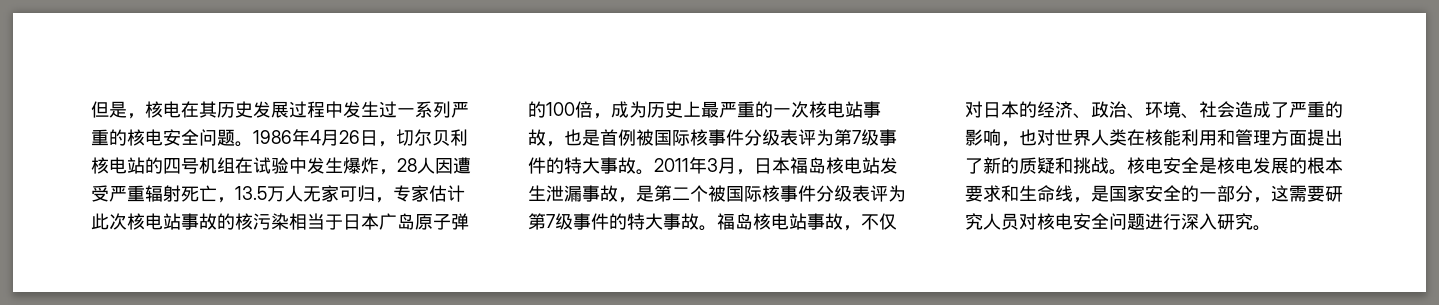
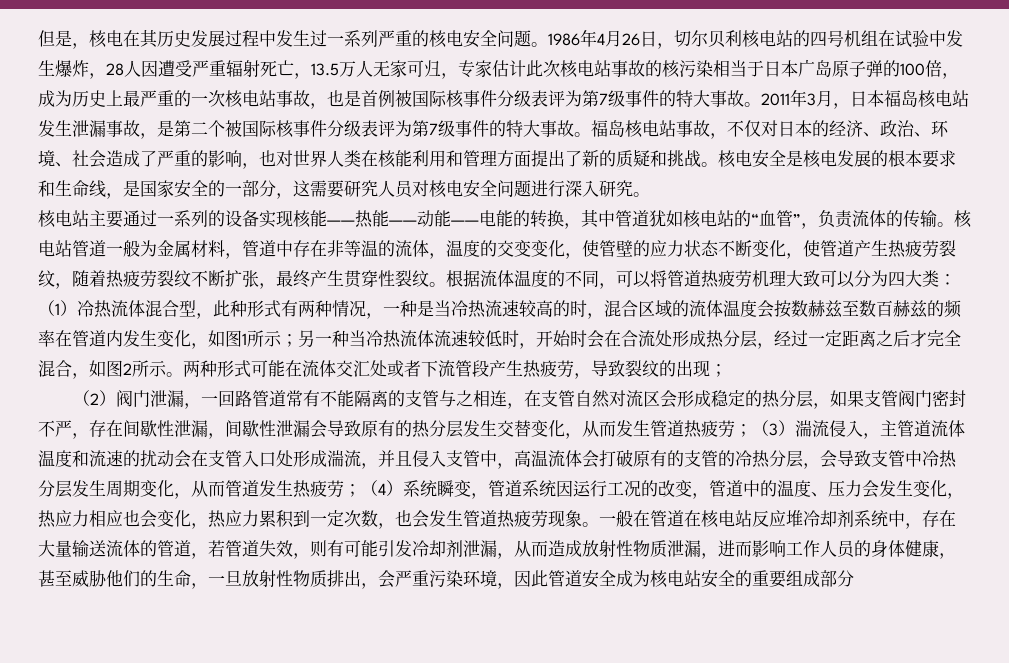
+ 核电站主要通过一系列的设备实现核能——热能——动能——电能的转换，其中管道犹如核电站的“血管”，负责流体的传输。核电站管道一般为金属材料，管道中存在非等温的流体，温度的交变变化，使管壁的应力状态不断变化，使管道产生热疲劳裂纹，随着热疲劳裂纹不断扩张，最终产生贯穿性裂纹。根据流体温度的不同，可以将管道热疲劳机理大致可以分为四大类：（1）冷热流体混合型，此种形式有两种情况，一种是当冷热流速较高的时，混合区域的流体温度会按数赫兹至数百赫兹的频率在管道内发生变化，如图1所示；另一种当冷热流体流速较低时，开始时会在合流处形成热分层，经过一定距离之后才完全混合，如图2所示。两种形式可能在流体交汇处或者下流管段产生热疲劳，导致裂纹的出现；
+ （2）阀门泄漏，一回路管道常有不能隔离的支管与之相连，在支管自然对流区会形成稳定的热分层，如果支管阀门密封不严，存在间歇性泄漏，间歇性泄漏会导致原有的热分层发生交替变化，从而发生管道热疲劳；（3）湍流侵入，主管道流体温度和流速的扰动会在支管入口处形成湍流，并且侵入支管中，高温流体会打破原有的支管的冷热分层，会导致支管中冷热分层发生周期变化，从而管道发生热疲劳；（4）系统瞬变，管道系统因运行工况的改变，管道中的温度、压力会发生变化，热应力相应也会变化，热应力累积到一定次数，也会发生管道热疲劳现象。一般在管道在核电站反应堆冷却剂系统中，存在大量输送流体的管道，若管道失效，则有可能引发冷却剂泄漏，从而造成放射性物质泄漏，进而影响工作人员的身体健康，甚至威胁他们的生命，一旦放射性物质排出，会严重污染环境，因此管道安全成为核电站安全的重要组成部分

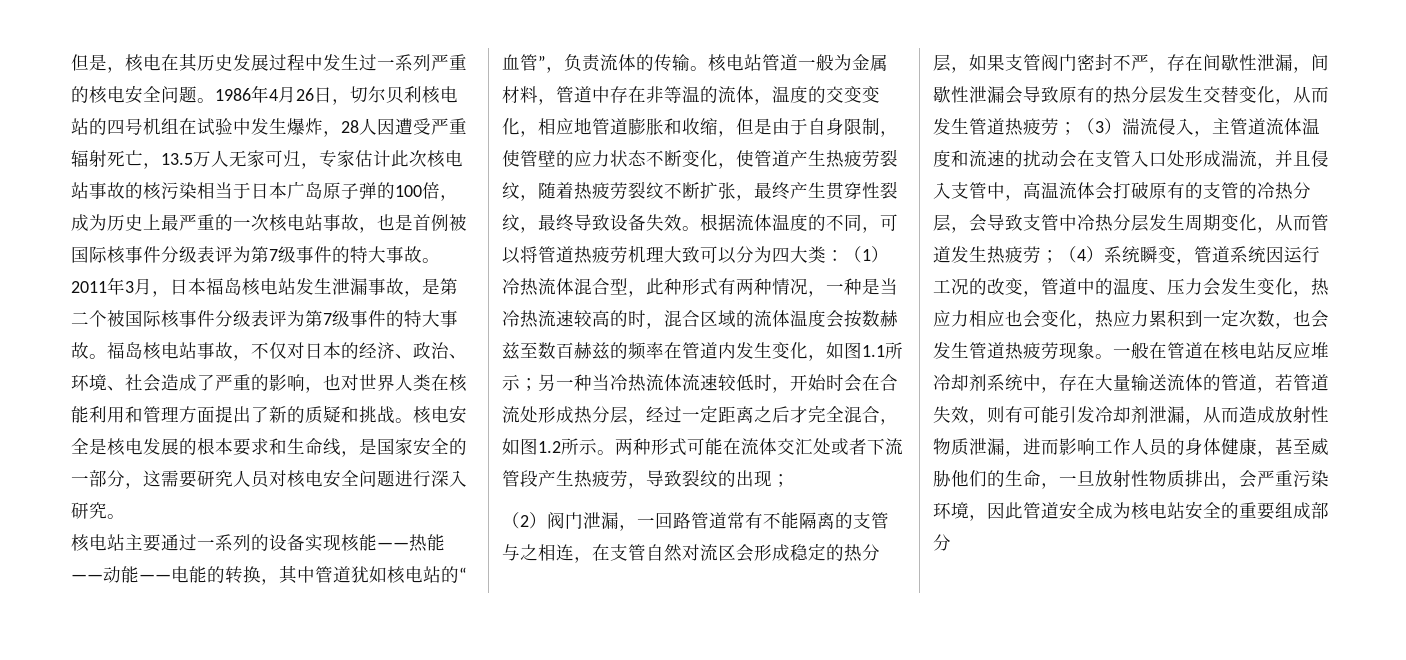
- 核电站管道一般为金属材料，管道中存在非等温的流体，温度的交变变化，使管壁的应力状态不断变化，使管道产生热疲劳裂纹，随着热疲劳裂纹不断扩张，最终产生贯穿性裂纹。
+ 核电站管道一般为金属材料，管道中存在非等温的流体，温度的交变变化，相应地管道膨胀和收缩，但是由于自身限制，使管壁的应力状态不断变化，使管道产生热疲劳裂纹，随着热疲劳裂纹不断扩张，最终产生贯穿性裂纹，最终导致设备失效。
- （1）冷热流体混合型，此种形式有两种情况，一种是当冷热流速较高的时，混合区域的流体温度会按数赫兹至数百赫兹的频率在管道内发生变化，如图1所示；
+ （1）冷热流体混合型，此种形式有两种情况，一种是当冷热流速较高的时，混合区域的流体温度会按数赫兹至数百赫兹的频率在管道内发生变化，如图1.1所示；
- 另一种当冷热流体流速较低时，开始时会在合流处形成热分层，经过一定距离之后才完全混合，如图2所示。
+ 另一种当冷热流体流速较低时，开始时会在合流处形成热分层，经过一定距离之后才完全混合，如图1.2所示。

